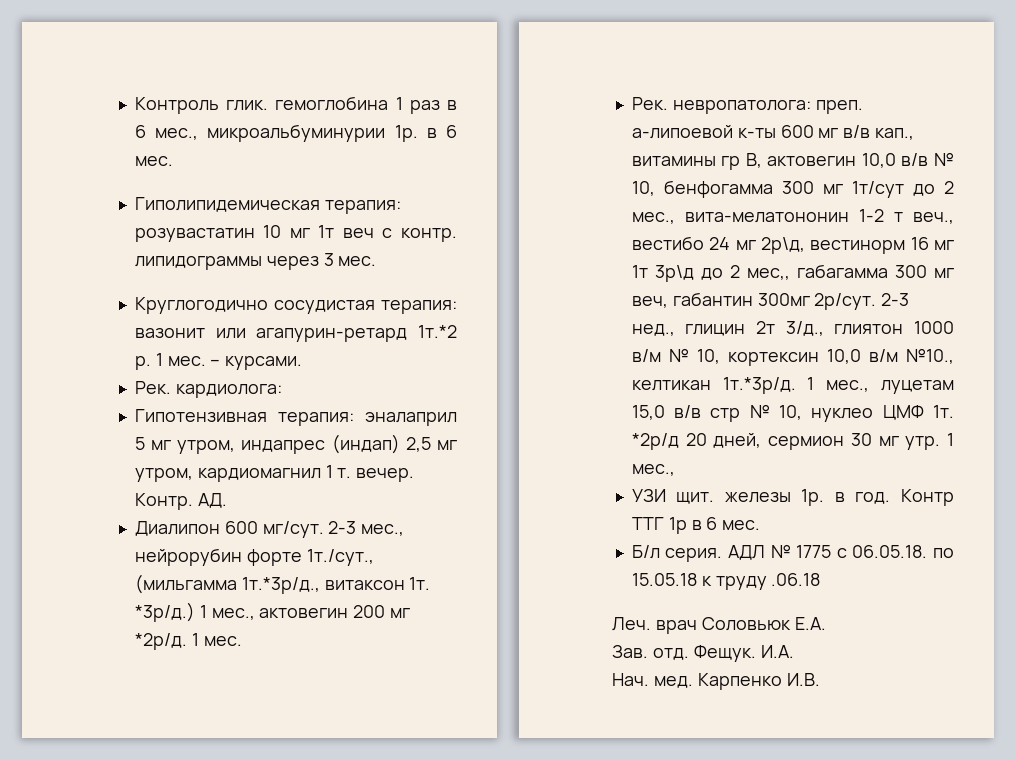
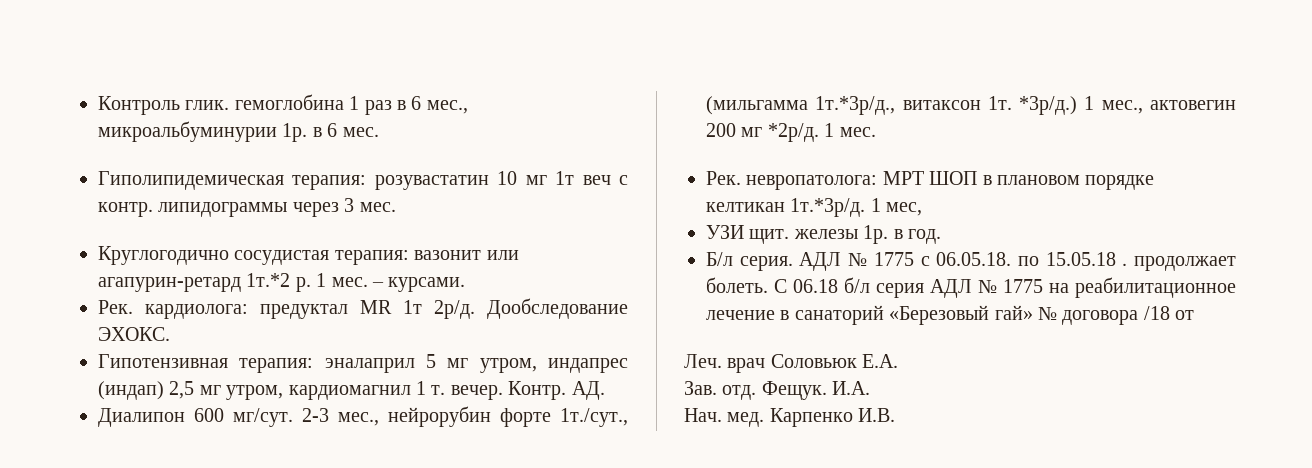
- Рек. кардиолога:
+ Рек. кардиолога: предуктал MR 1т 2р/д. Дообследование ЭХОКС.
- Рек. невропатолога: преп. а-липоевой к-ты 600 мг в/в кап., витамины гр В, актовегин 10,0 в/в № 10, бенфогамма 300 мг 1т/сут до 2 мес., вита-мелатононин 1-2 т веч., вестибо 24 мг 2р\д, вестинорм 16 мг 1т 3р\д до 2 мес,, габагамма 300 мг веч, габантин 300мг 2р/сут. 2-3 нед., глицин 2т 3/д., глиятон 1000 в/м № 10, кортексин 10,0 в/м №10., келтикан 1т.*3р/д. 1 мес., луцетам 15,0 в/в стр № 10, нуклео ЦМФ 1т. *2р/д 20 дней, сермион 30 мг утр. 1 мес.,
+ Рек. невропатолога: МРТ ШОП в плановом порядке келтикан 1т.*3р/д. 1 мес,
- Контр ТТГ 1р в 6 мес.
- АДЛ № 1775 с 06.05.18. по 15.05.18 к труду .06.18
+ АДЛ № 1775 с 06.05.18. по 15.05.18 . продолжает болеть. С 06.18 б/л серия АДЛ № 1775 на реабилитационное лечение в санаторий «Березовый гай» № договора /18 от

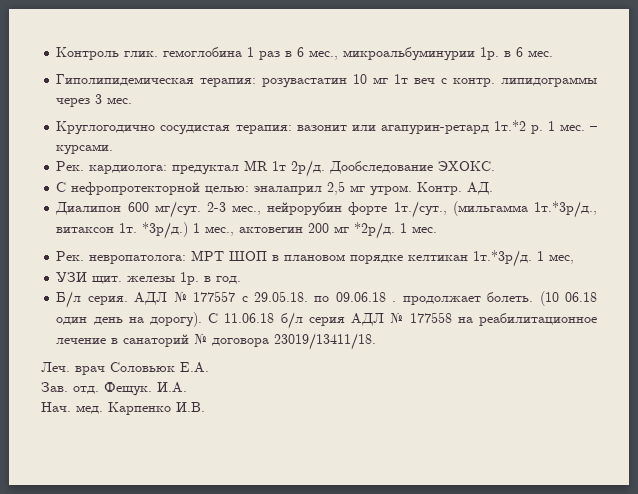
- Гипотензивная терапия: эналаприл 5 мг утром, индапрес (индап) 2,5 мг утром, кардиомагнил 1 т. вечер.
+ С нефропротекторной целью: эналаприл 2,5 мг утром.
- АДЛ № 1775 с 06.05.18. по 15.05.18 . продолжает болеть. С 06.18 б/л серия АДЛ № 1775 на реабилитационное лечение в санаторий «Березовый гай» № договора /18 от
+ АДЛ № 177557 с 29.05.18. по 09.06.18 . продолжает болеть. (10 06.18 один день на дорогу). С 11.06.18 б/л серия АДЛ № 177558 на реабилитационное лечение в санаторий № договора 23019/13411/18.

